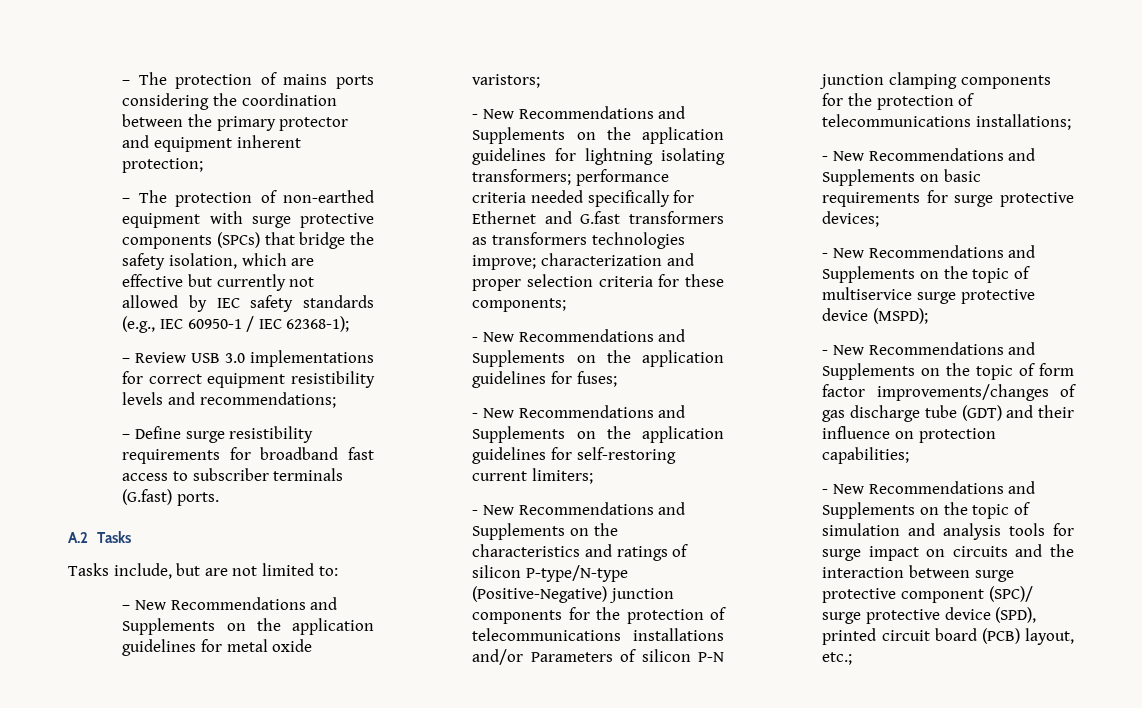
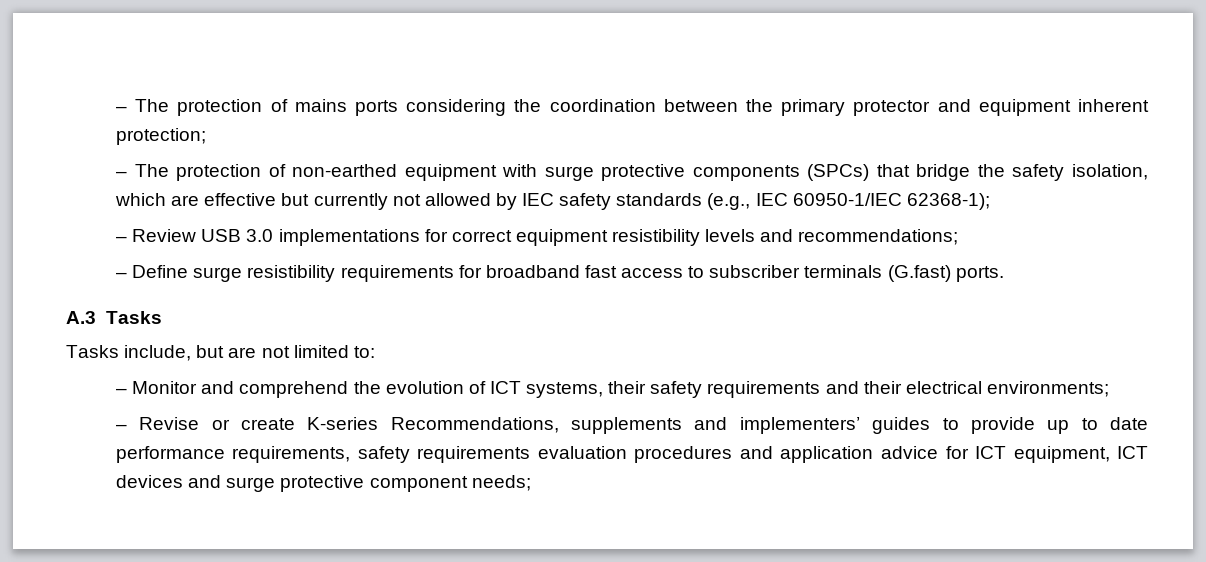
- – The protection of non-earthed equipment with surge protective components (SPCs) that bridge the safety isolation, which are effective but currently not allowed by IEC safety standards (e.g., IEC 60950-1 / IEC 62368-1);
+ – The protection of non-earthed equipment with surge protective components (SPCs) that bridge the safety isolation, which are effective but currently not allowed by IEC safety standards (e.g., IEC 60950-1/IEC 62368-1);
- A.2 Tasks
+ A.3 Tasks
- – New Recommendations and Supplements on the application guidelines for metal oxide varistors;
- - New Recommendations and Supplements on the application guidelines for lightning isolating transformers; performance criteria needed specifically for Ethernet and G.fast transformers as transformers technologies improve; characterization and proper selection criteria for these components;
- - New Recommendations and Supplements on the application guidelines for fuses;
- - New Recommendations and Supplements on the application guidelines for self-restoring current limiters;
- - New Recommendations and Supplements on the characteristics and ratings of silicon P-type/N-type (Positive-Negative) junction components for the protection of telecommunications installations and/or Parameters of silicon P-N junction clamping components for the protection of telecommunications installations;
- - New Recommendations and Supplements on basic requirements for surge protective devices;
- - New Recommendations and Supplements on the topic of multiservice surge protective device (MSPD);
- - New Recommendations and Supplements on the topic of form factor improvements/changes of gas discharge tube (GDT) and their influence on protection capabilities;
- - New Recommendations and Supplements on the topic of simulation and analysis tools for surge impact on circuits and the interaction between surge protective component (SPC)/ surge protective device (SPD), printed circuit board (PCB) layout, etc.;
+ – Monitor and comprehend the evolution of ICT systems, their safety requirements and their electrical environments;
+ – Revise or create K-series Recommendations, supplements and implementers’ guides to provide up to date performance requirements, safety requirements evaluation procedures and application advice for ICT equipment, ICT devices and surge protective component needs;

